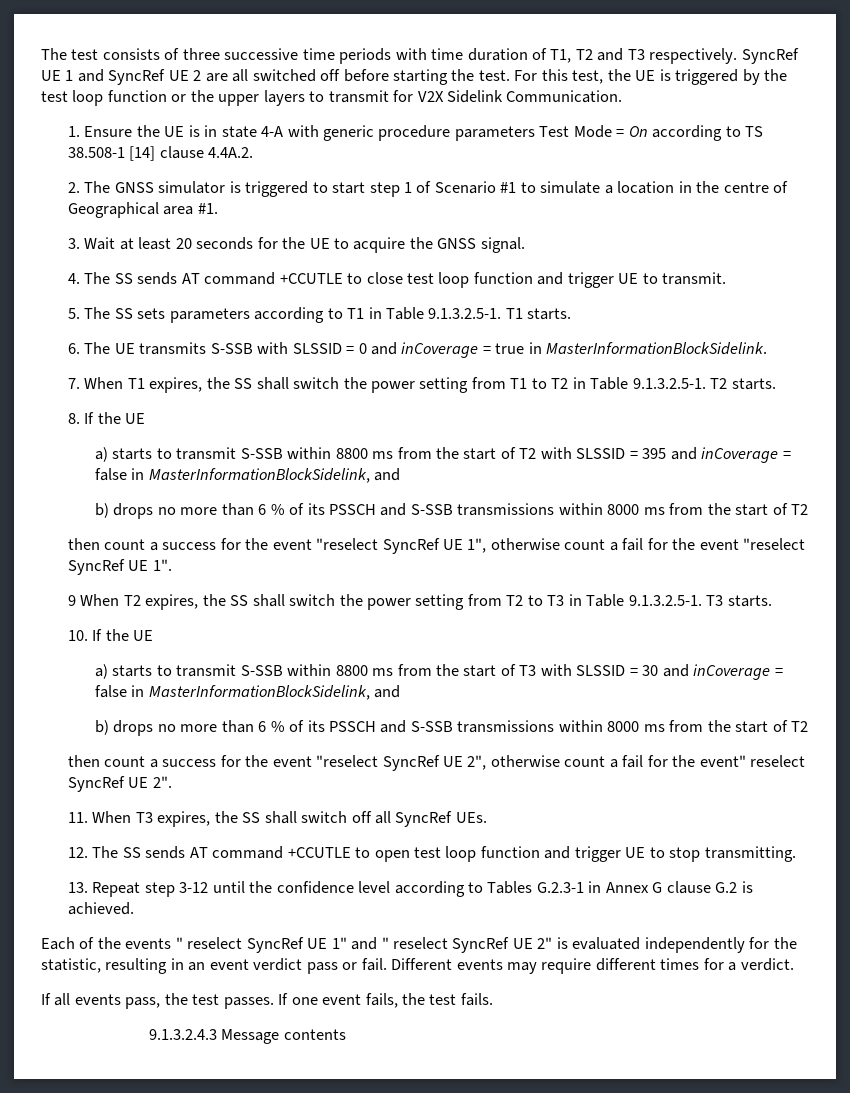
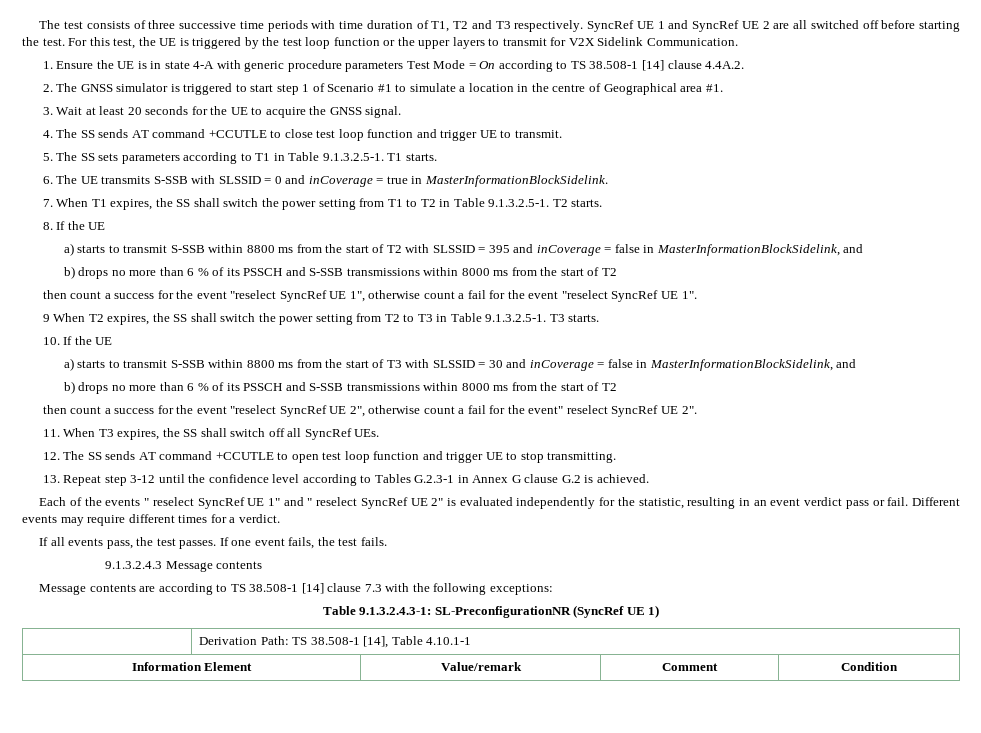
+ Message contents are according to TS 38.508-1 [14] clause 7.3 with the following exceptions:
+ Table 9.1.3.2.4.3-1: SL-PreconfigurationNR (SyncRef UE 1)
+ | Derivation Path: TS 38.508-1 [14], Table 4.10.1-1
+ Information Element | Value/remark | Comment | Condition

